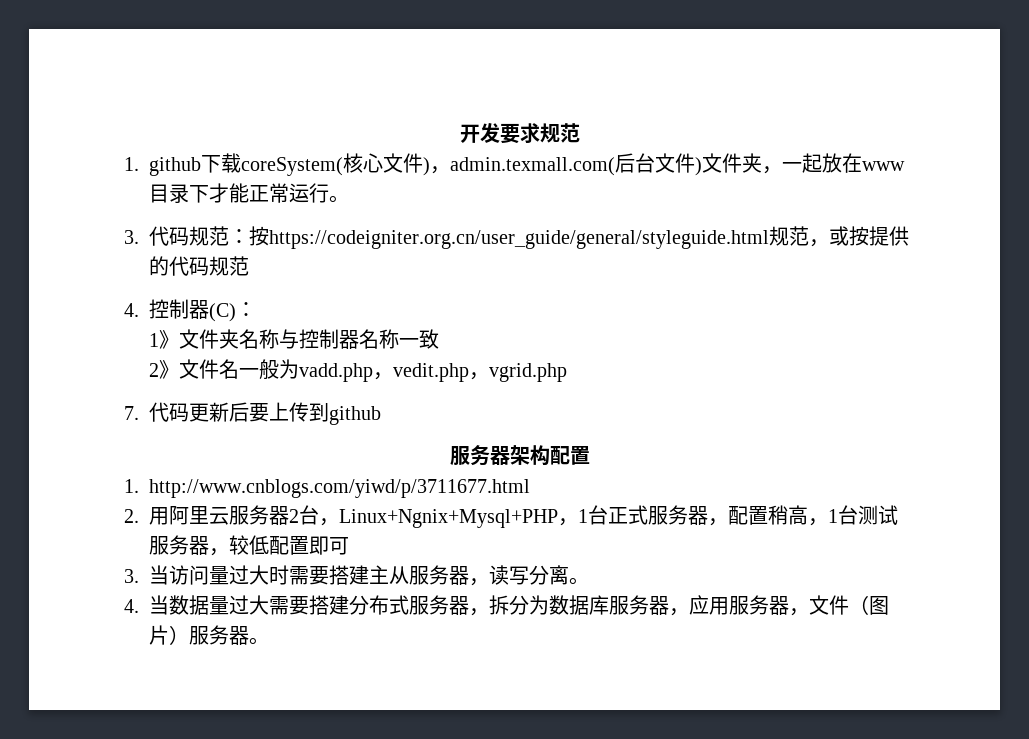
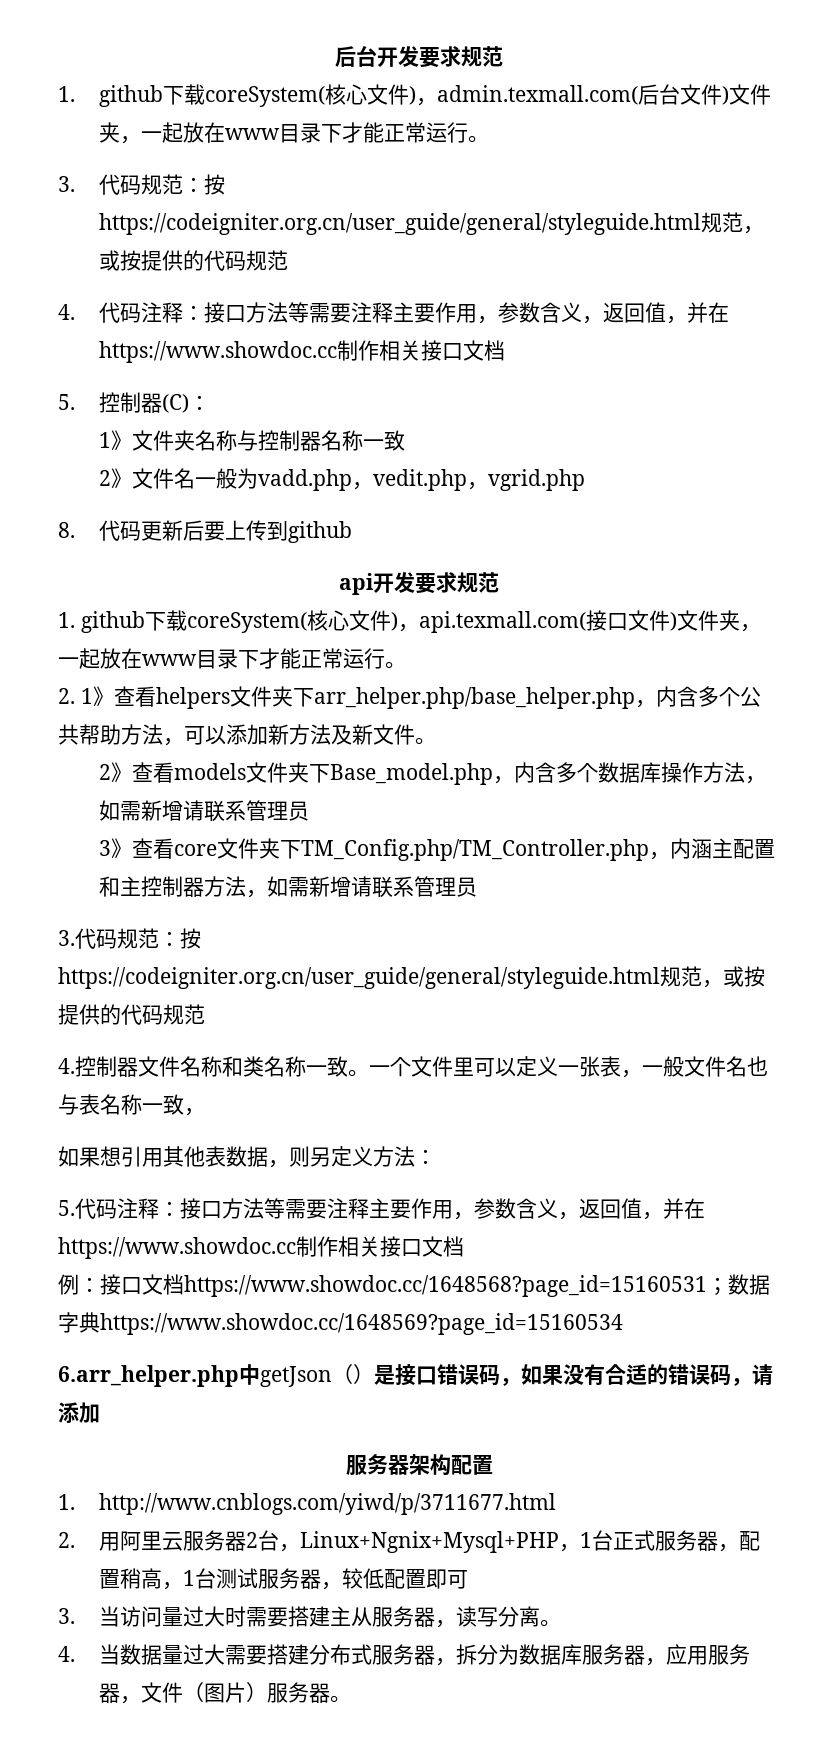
- 开发要求规范
+ 后台开发要求规范
- 4.控制器(C)：
+ 4.代码注释：接口方法等需要注释主要作用，参数含义，返回值，并在https://www.showdoc.cc制作相关接口文档
+ 5.控制器(C)：
- 7.代码更新后要上传到github
+ 8.代码更新后要上传到github
+ api开发要求规范
+ 1. github下载coreSystem(核心文件)，api.texmall.com(接口文件)文件夹，一起放在www目录下才能正常运行。
+ 2. 1》查看helpers文件夹下arr_helper.php/base_helper.php，内含多个公共帮助方法，可以添加新方法及新文件。
+ 2》查看models文件夹下Base_model.php，内含多个数据库操作方法，如需新增请联系管理员
+ 3》查看core文件夹下TM_Config.php/TM_Controller.php，内涵主配置和主控制器方法，如需新增请联系管理员
+ 3.代码规范：按https://codeigniter.org.cn/user_guide/general/styleguide.html规范，或按提供的代码规范
+ 4.控制器文件名称和类名称一致。一个文件里可以定义一张表，一般文件名也与表名称一致，
+ 如果想引用其他表数据，则另定义方法：
+ 5.代码注释：接口方法等需要注释主要作用，参数含义，返回值，并在https://www.showdoc.cc制作相关接口文档
+ 例：接口文档https://www.showdoc.cc/1648568?page_id=15160531；数据字典https://www.showdoc.cc/1648569?page_id=15160534
+ 6.arr_helper.php中getJson（）是接口错误码，如果没有合适的错误码，请添加

